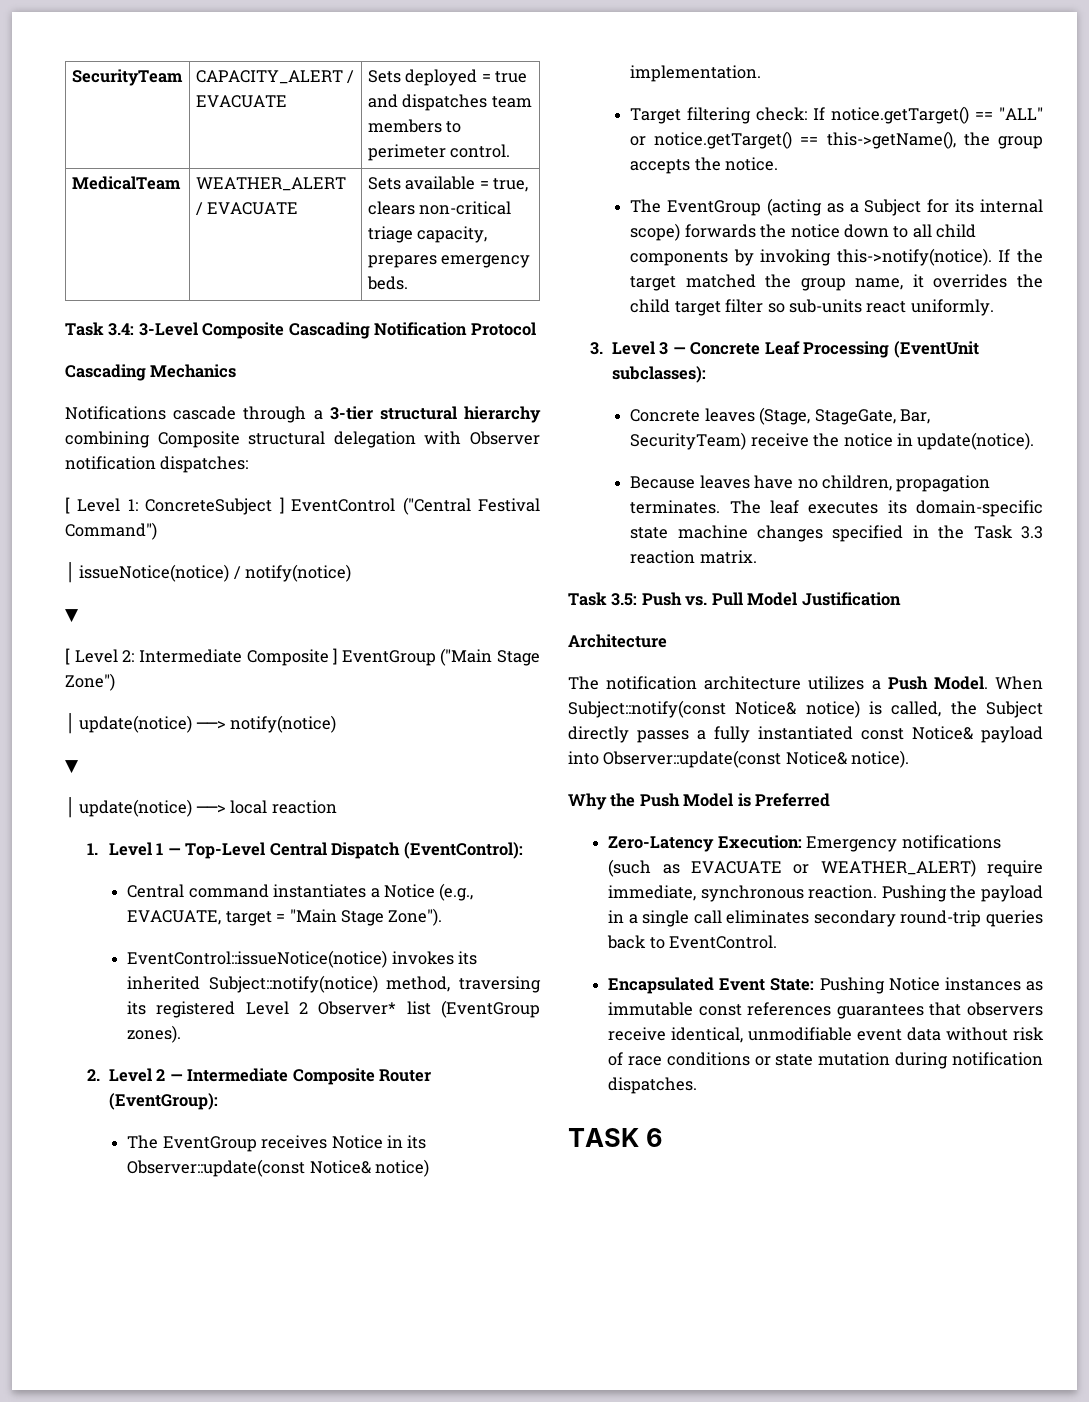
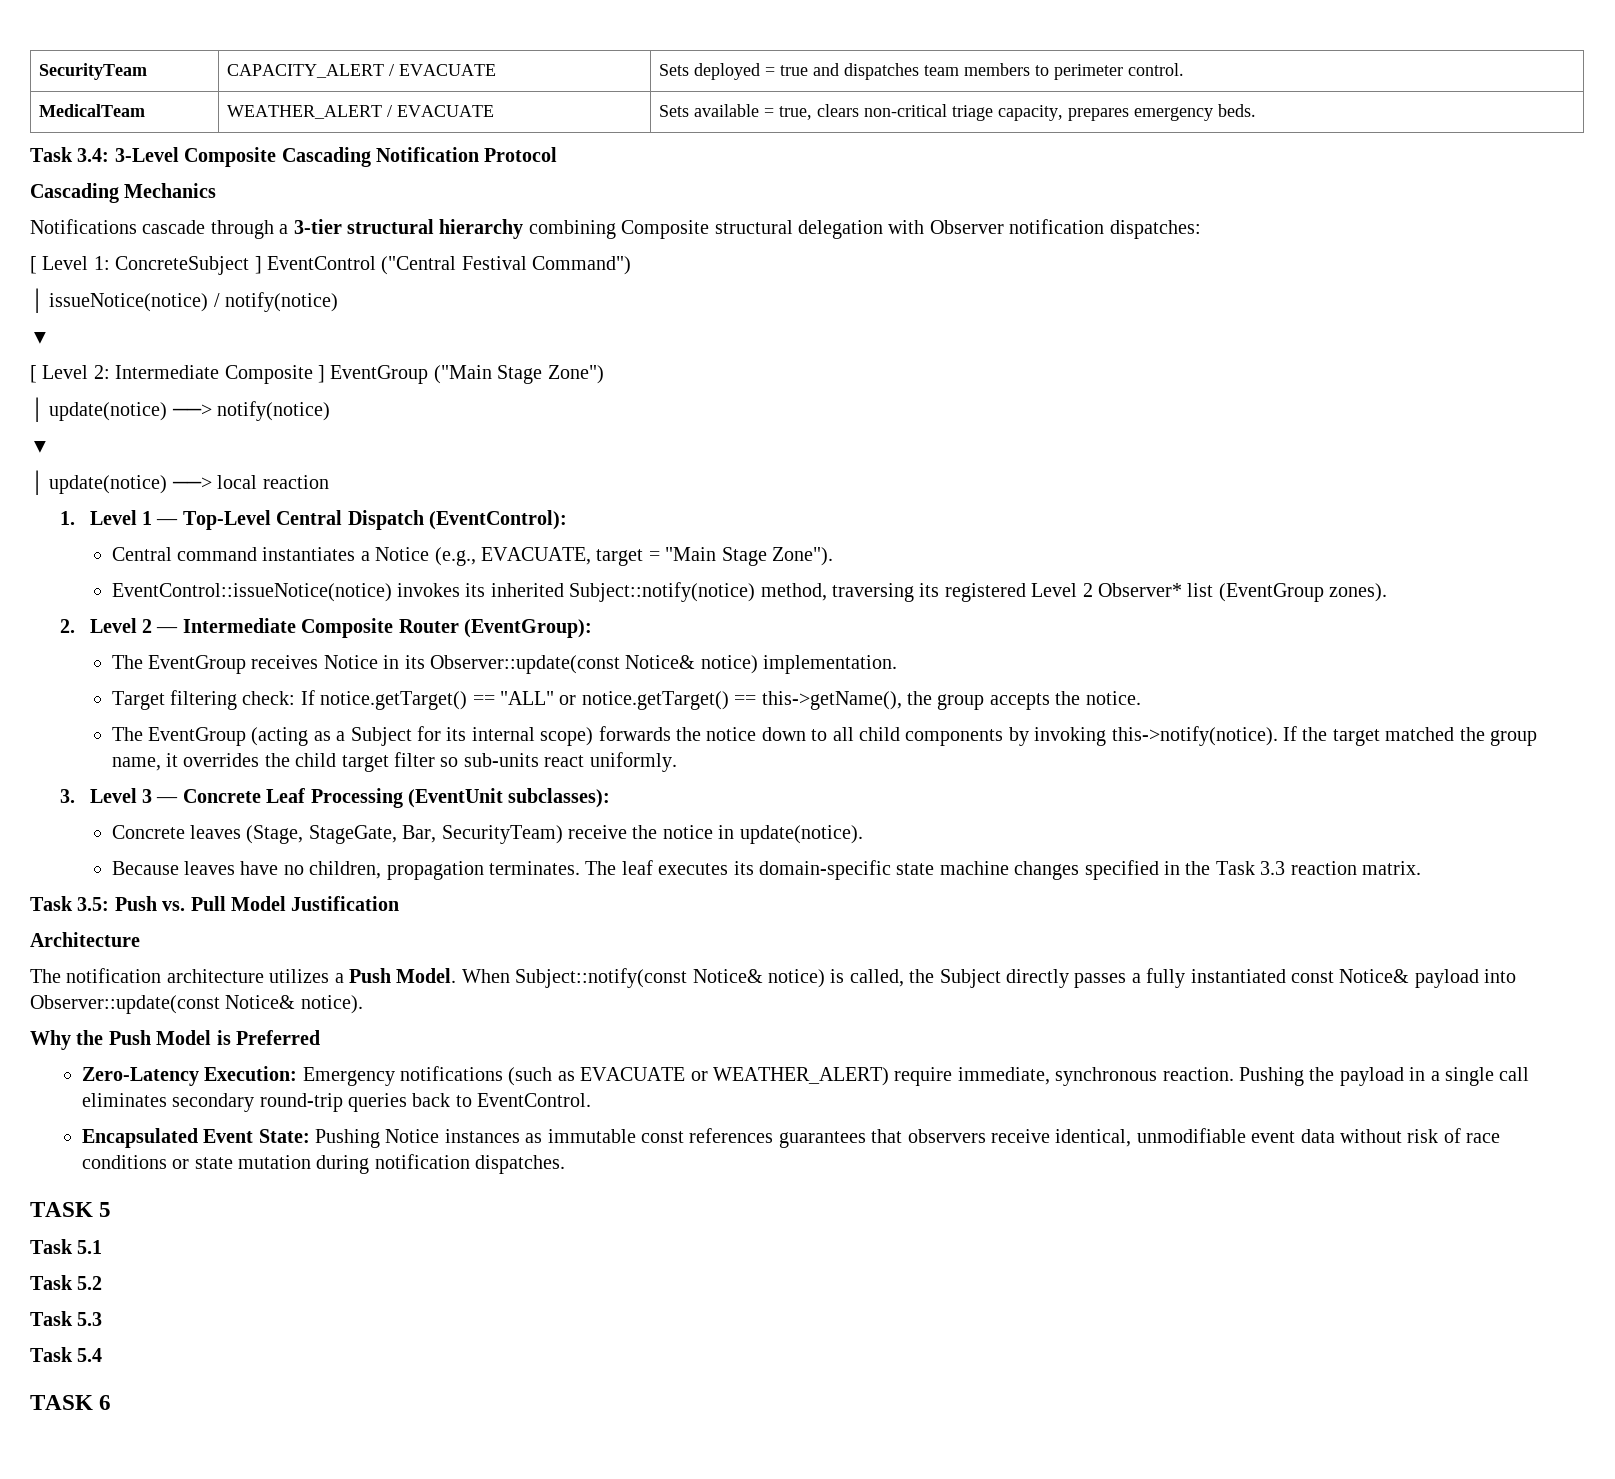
+ TASK 5
+ Task 5.1
+ Task 5.2
+ Task 5.3
+ Task 5.4

